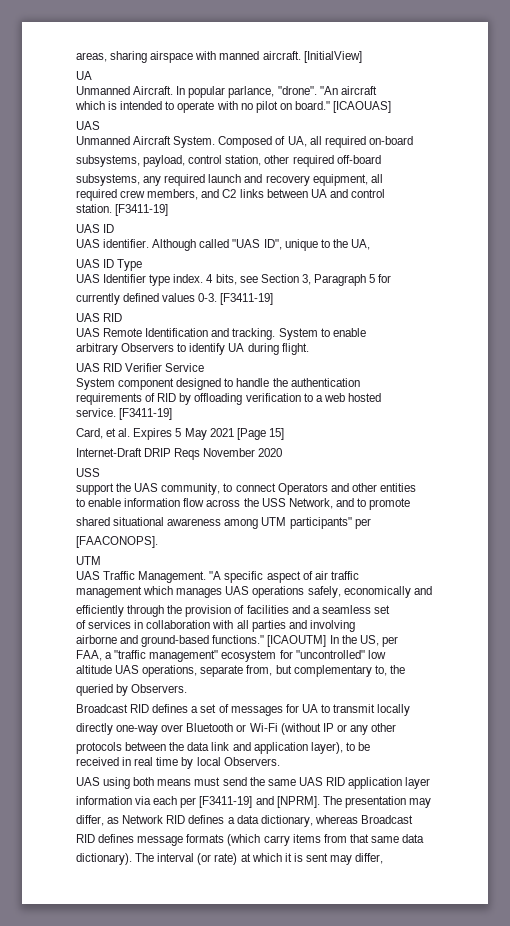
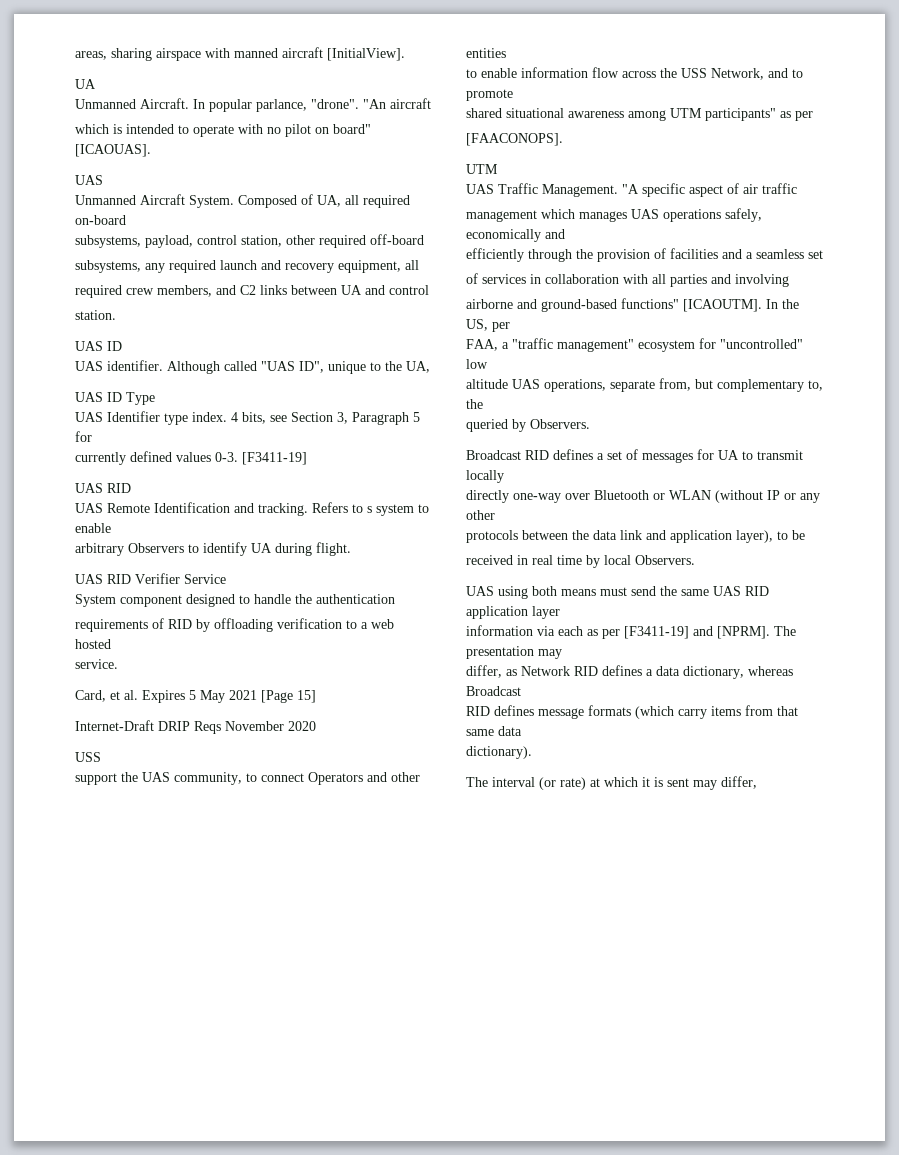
- areas, sharing airspace with manned aircraft. [InitialView]
+ areas, sharing airspace with manned aircraft [InitialView].
- which is intended to operate with no pilot on board." [ICAOUAS]
+ which is intended to operate with no pilot on board" [ICAOUAS].
- station. [F3411-19]
+ station.
- System to enable
+ Refers to s system to enable
- service. [F3411-19]
+ service.
- shared situational awareness among UTM participants" per
+ shared situational awareness among UTM participants" as per
- airborne and ground-based functions." [ICAOUTM] In the US, per
+ airborne and ground-based functions" [ICAOUTM]. In the US, per
- directly one-way over Bluetooth or Wi-Fi (without IP or any other
+ directly one-way over Bluetooth or WLAN (without IP or any other
- information via each per [F3411-19] and [NPRM].
+ information via each as per [F3411-19] and [NPRM].
- dictionary). The interval (or rate) at which it is sent may differ,
+ dictionary).
+ The interval (or rate) at which it is sent may differ,

